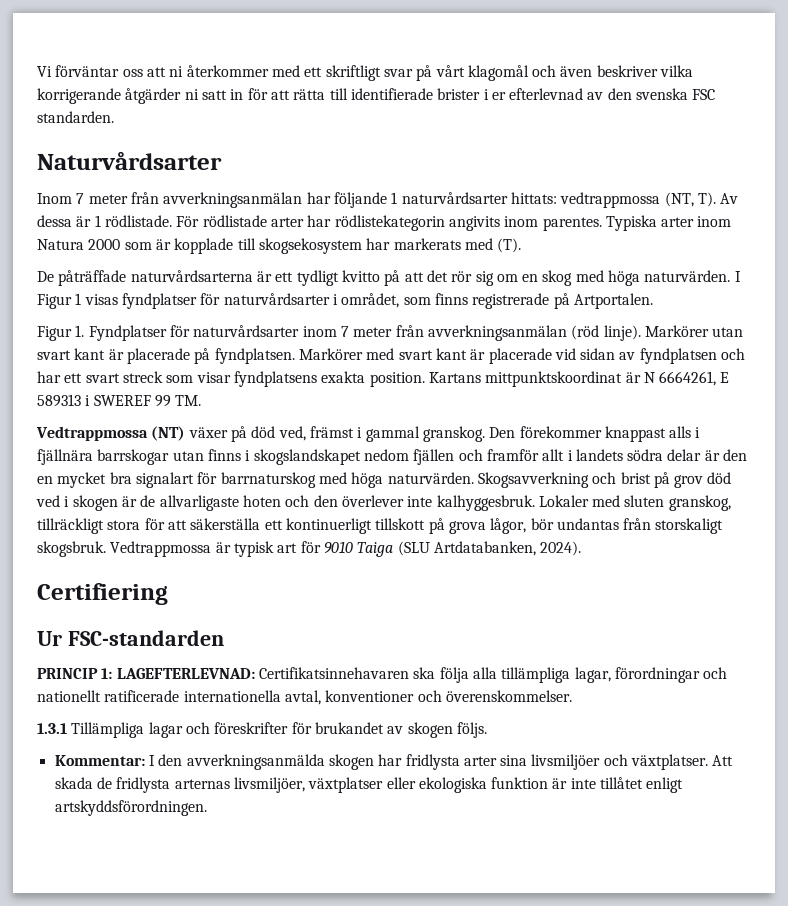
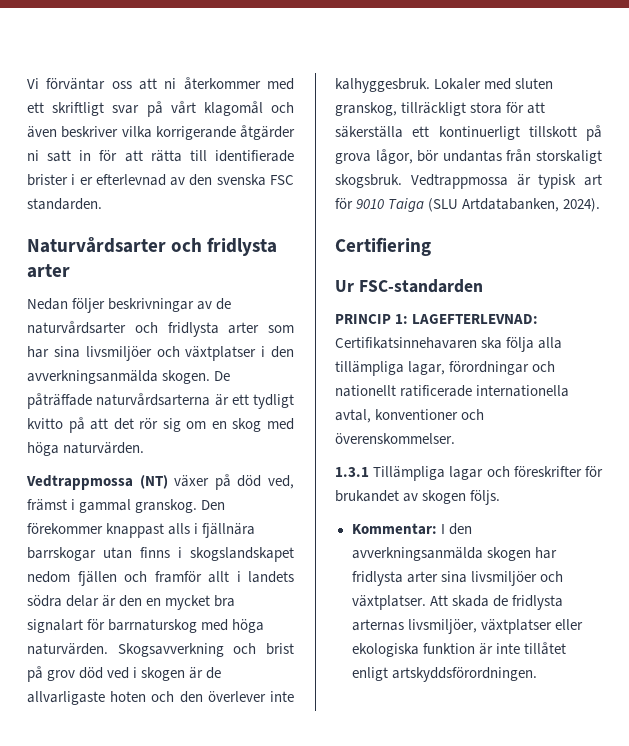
- Naturvårdsarter
- Inom 7 meter från avverkningsanmälan har följande 1 naturvårdsarter hittats: vedtrappmossa (NT, T). Av dessa är 1 rödlistade. För rödlistade arter har rödlistekategorin angivits inom parentes. Typiska arter inom Natura 2000 som är kopplade till skogsekosystem har markerats med (T).
- De påträffade naturvårdsarterna är ett tydligt kvitto på att det rör sig om en skog med höga naturvärden. I Figur 1 visas fyndplatser för naturvårdsarter i området, som finns registrerade på Artportalen.
- Figur 1. Fyndplatser för naturvårdsarter inom 7 meter från avverkningsanmälan (röd linje). Markörer utan svart kant är placerade på fyndplatsen. Markörer med svart kant är placerade vid sidan av fyndplatsen och har ett svart streck som visar fyndplatsens exakta position. Kartans mittpunktskoordinat är N 6664261, E 589313 i SWEREF 99 TM.
+ Naturvårdsarter och fridlysta arter
+ Nedan följer beskrivningar av de naturvårdsarter och fridlysta arter som har sina livsmiljöer och växtplatser i den avverkningsanmälda skogen. De påträffade naturvårdsarterna är ett tydligt kvitto på att det rör sig om en skog med höga naturvärden.

